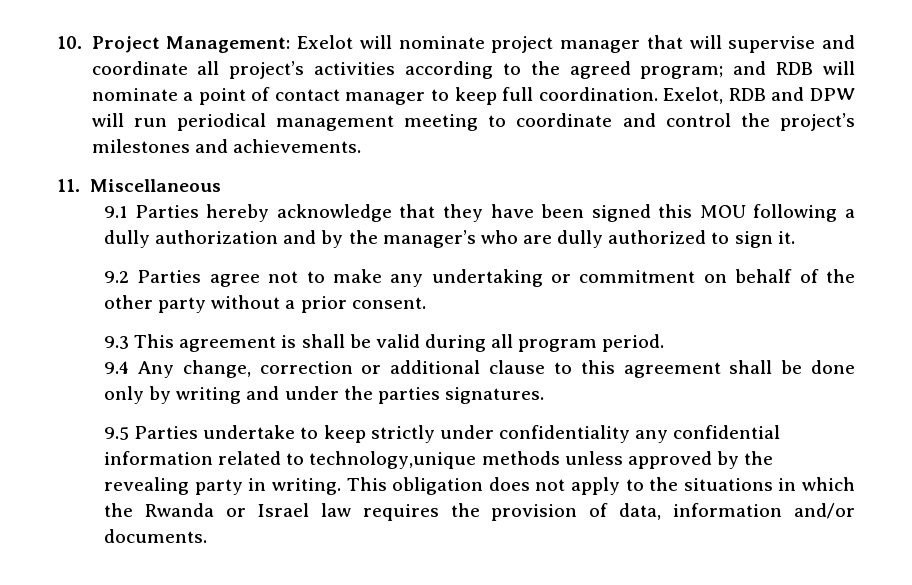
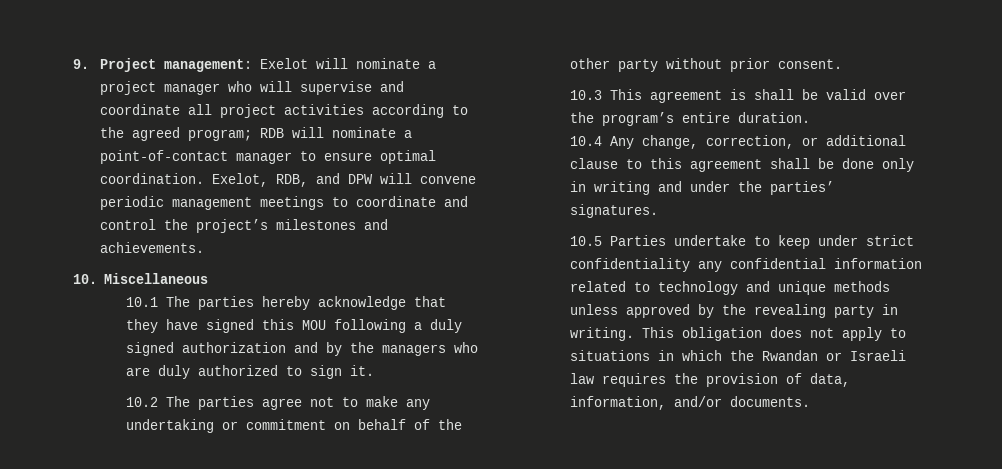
- 10. Project Management: Exelot will nominate project manager that will supervise and coordinate all project’s activities according to the agreed program; and RDB will nominate a point of contact manager to keep full coordination.
+ 9. Project management: Exelot will nominate a project manager who will supervise and coordinate all project activities according to the agreed program; RDB will nominate a point-of-contact manager to ensure optimal coordination.
- Exelot, RDB and DPW will run periodical management meeting to coordinate and control the project’s milestones and achievements.
+ Exelot, RDB, and DPW will convene periodic management meetings to coordinate and control the project’s milestones and achievements.
- 11. Miscellaneous
+ 10. Miscellaneous
- 9.1 Parties hereby acknowledge that they have been signed this MOU following a dully authorization and by the manager’s who are dully authorized to sign it.
+ 10.1 The parties hereby acknowledge that they have signed this MOU following a duly signed authorization and by the managers who are duly authorized to sign it.
- 9.2 Parties agree not to make any undertaking or commitment on behalf of the other party without a prior consent.
+ 10.2 The parties agree not to make any undertaking or commitment on behalf of the other party without prior consent.
- 9.3 This agreement is shall be valid during all program period.
- 9.4 Any change, correction or additional clause to this agreement shall be done only by writing and under the parties signatures.
+ 10.3 This agreement is shall be valid over the program’s entire duration.
+ 10.4 Any change, correction, or additional clause to this agreement shall be done only in writing and under the parties’ signatures.
- 9.5 Parties undertake to keep strictly under confidentiality any confidential information related to technology,unique methods unless approved by the revealing party in writing.
+ 10.5 Parties undertake to keep under strict confidentiality any confidential information related to technology and unique methods unless approved by the revealing party in writing.
- This obligation does not apply to the situations in which the Rwanda or Israel law requires the provision of data, information and/or documents.
+ This obligation does not apply to situations in which the Rwandan or Israeli law requires the provision of data, information, and/or documents.

